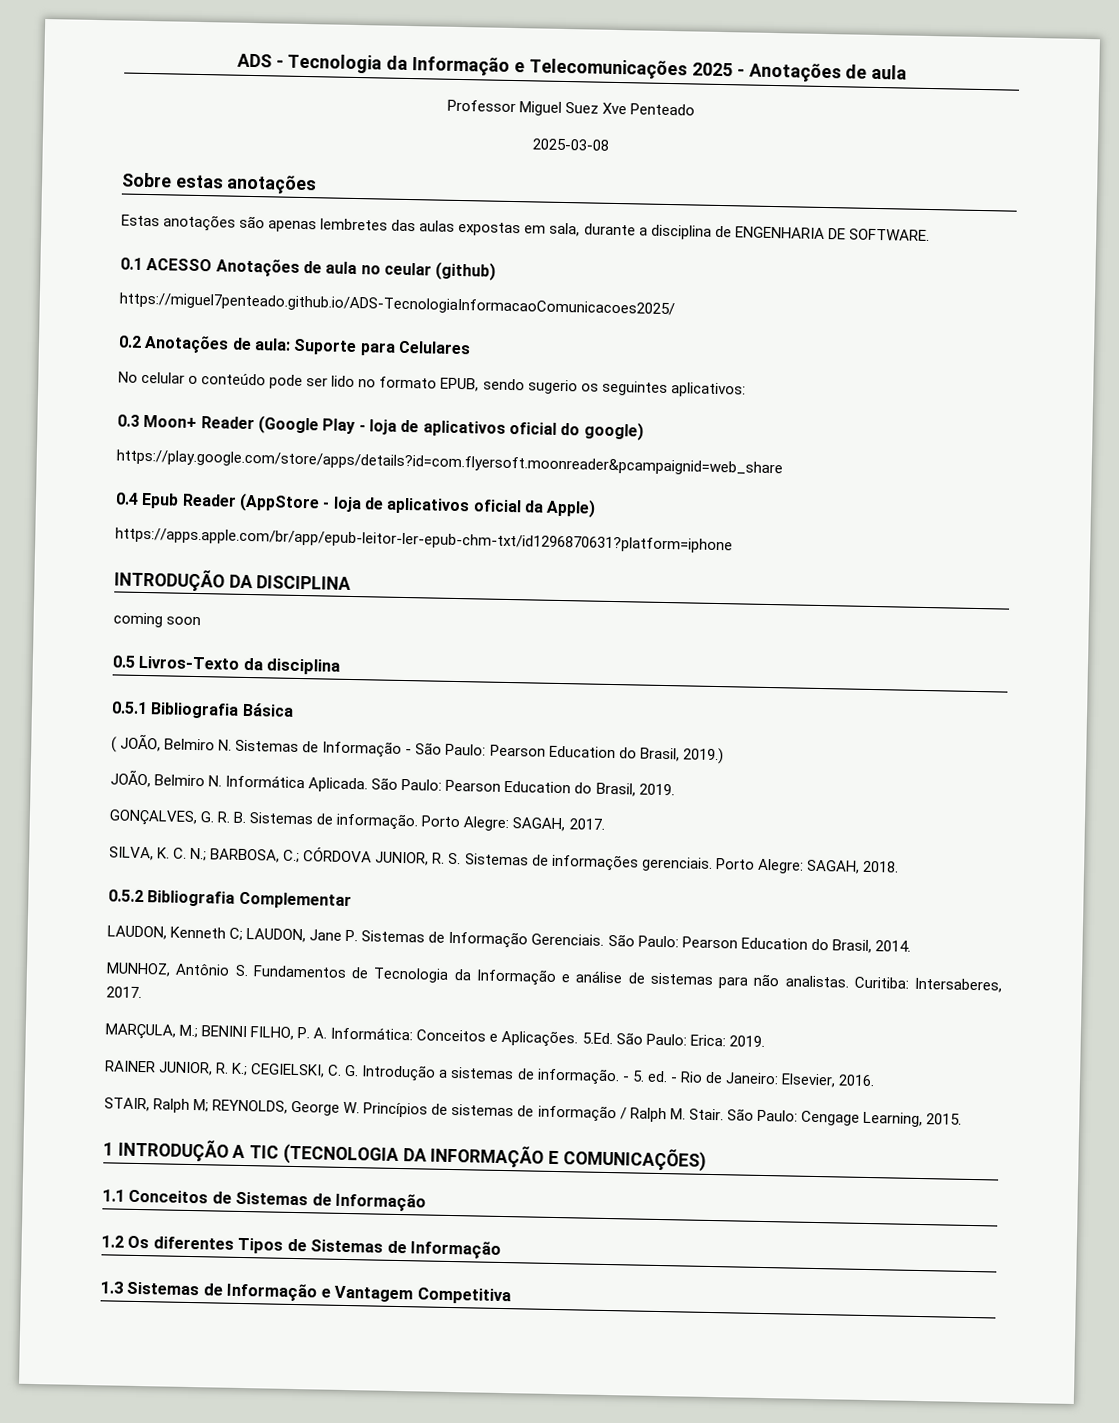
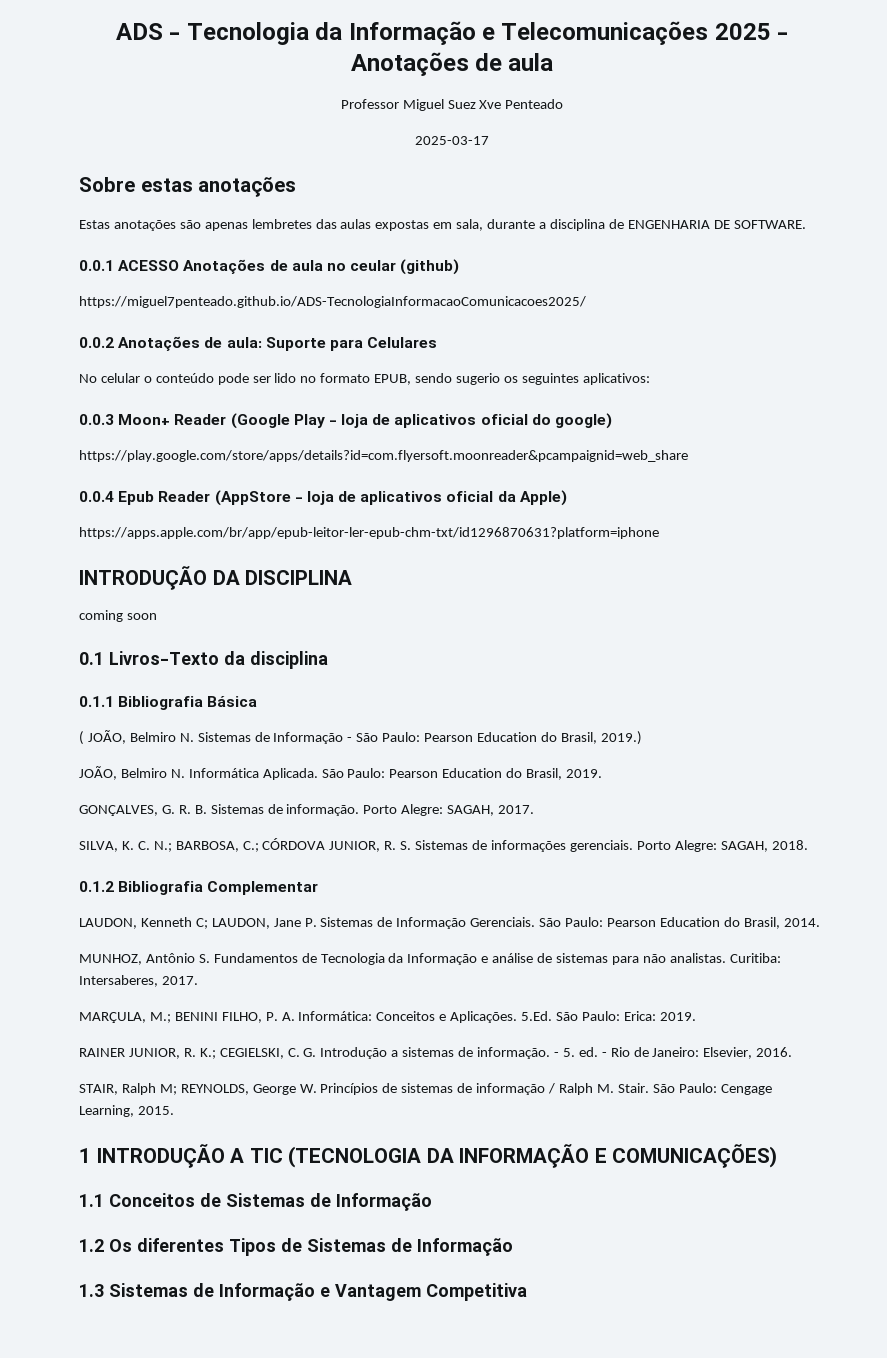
- 2025-03-08
+ 2025-03-17
- 0.1 ACESSO Anotações de aula no ceular (github)
+ 0.0.1 ACESSO Anotações de aula no ceular (github)
- 0.2 Anotações de aula: Suporte para Celulares
+ 0.0.2 Anotações de aula: Suporte para Celulares
- 0.3 Moon+ Reader (Google Play - loja de aplicativos oficial do google)
+ 0.0.3 Moon+ Reader (Google Play - loja de aplicativos oficial do google)
- 0.4 Epub Reader (AppStore - loja de aplicativos oficial da Apple)
+ 0.0.4 Epub Reader (AppStore - loja de aplicativos oficial da Apple)
- 0.5 Livros-Texto da disciplina
+ 0.1 Livros-Texto da disciplina
- 0.5.1 Bibliografia Básica
+ 0.1.1 Bibliografia Básica
- 0.5.2 Bibliografia Complementar
+ 0.1.2 Bibliografia Complementar

